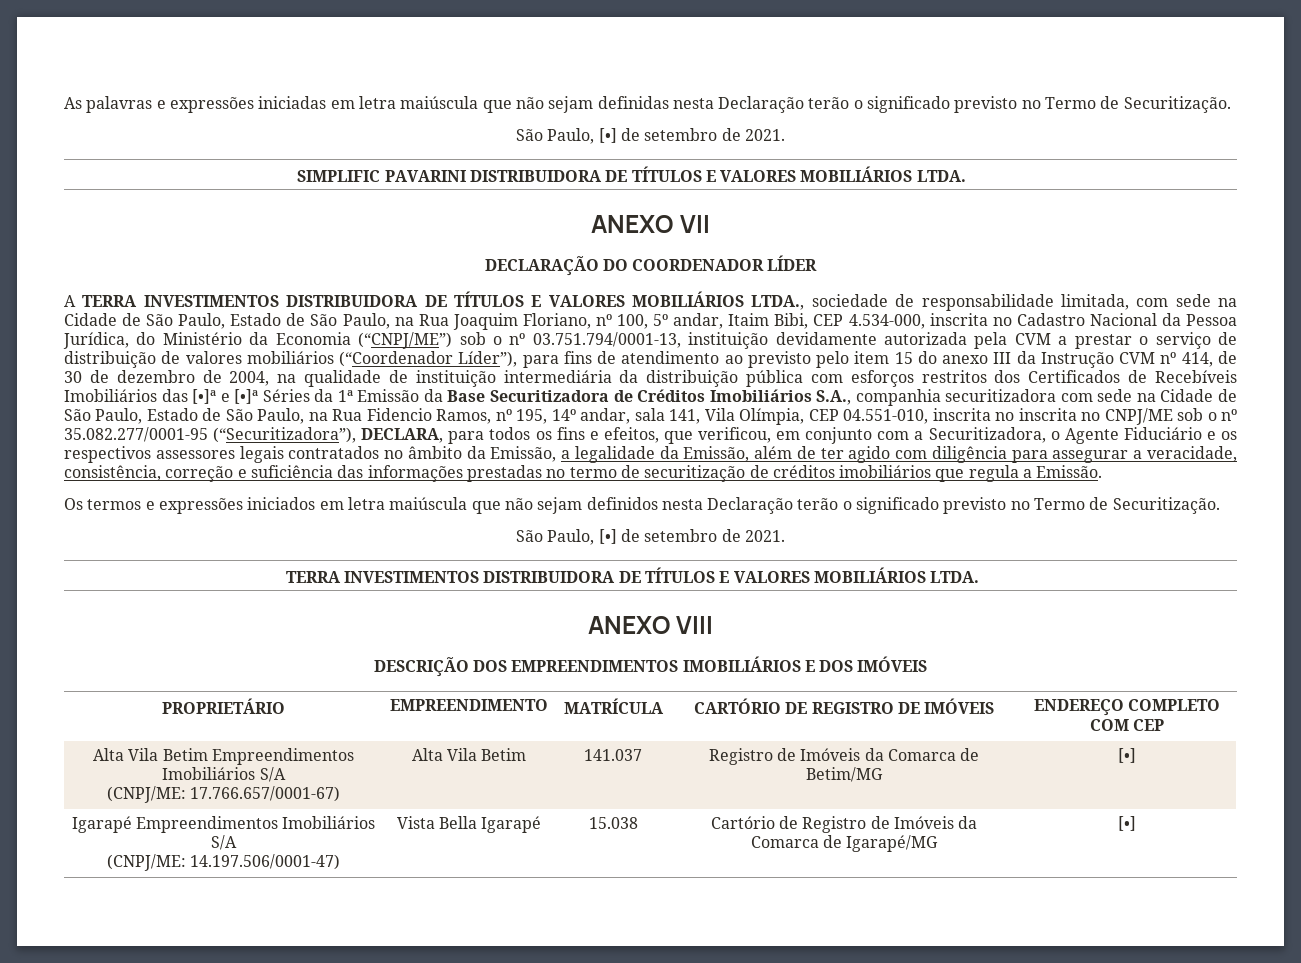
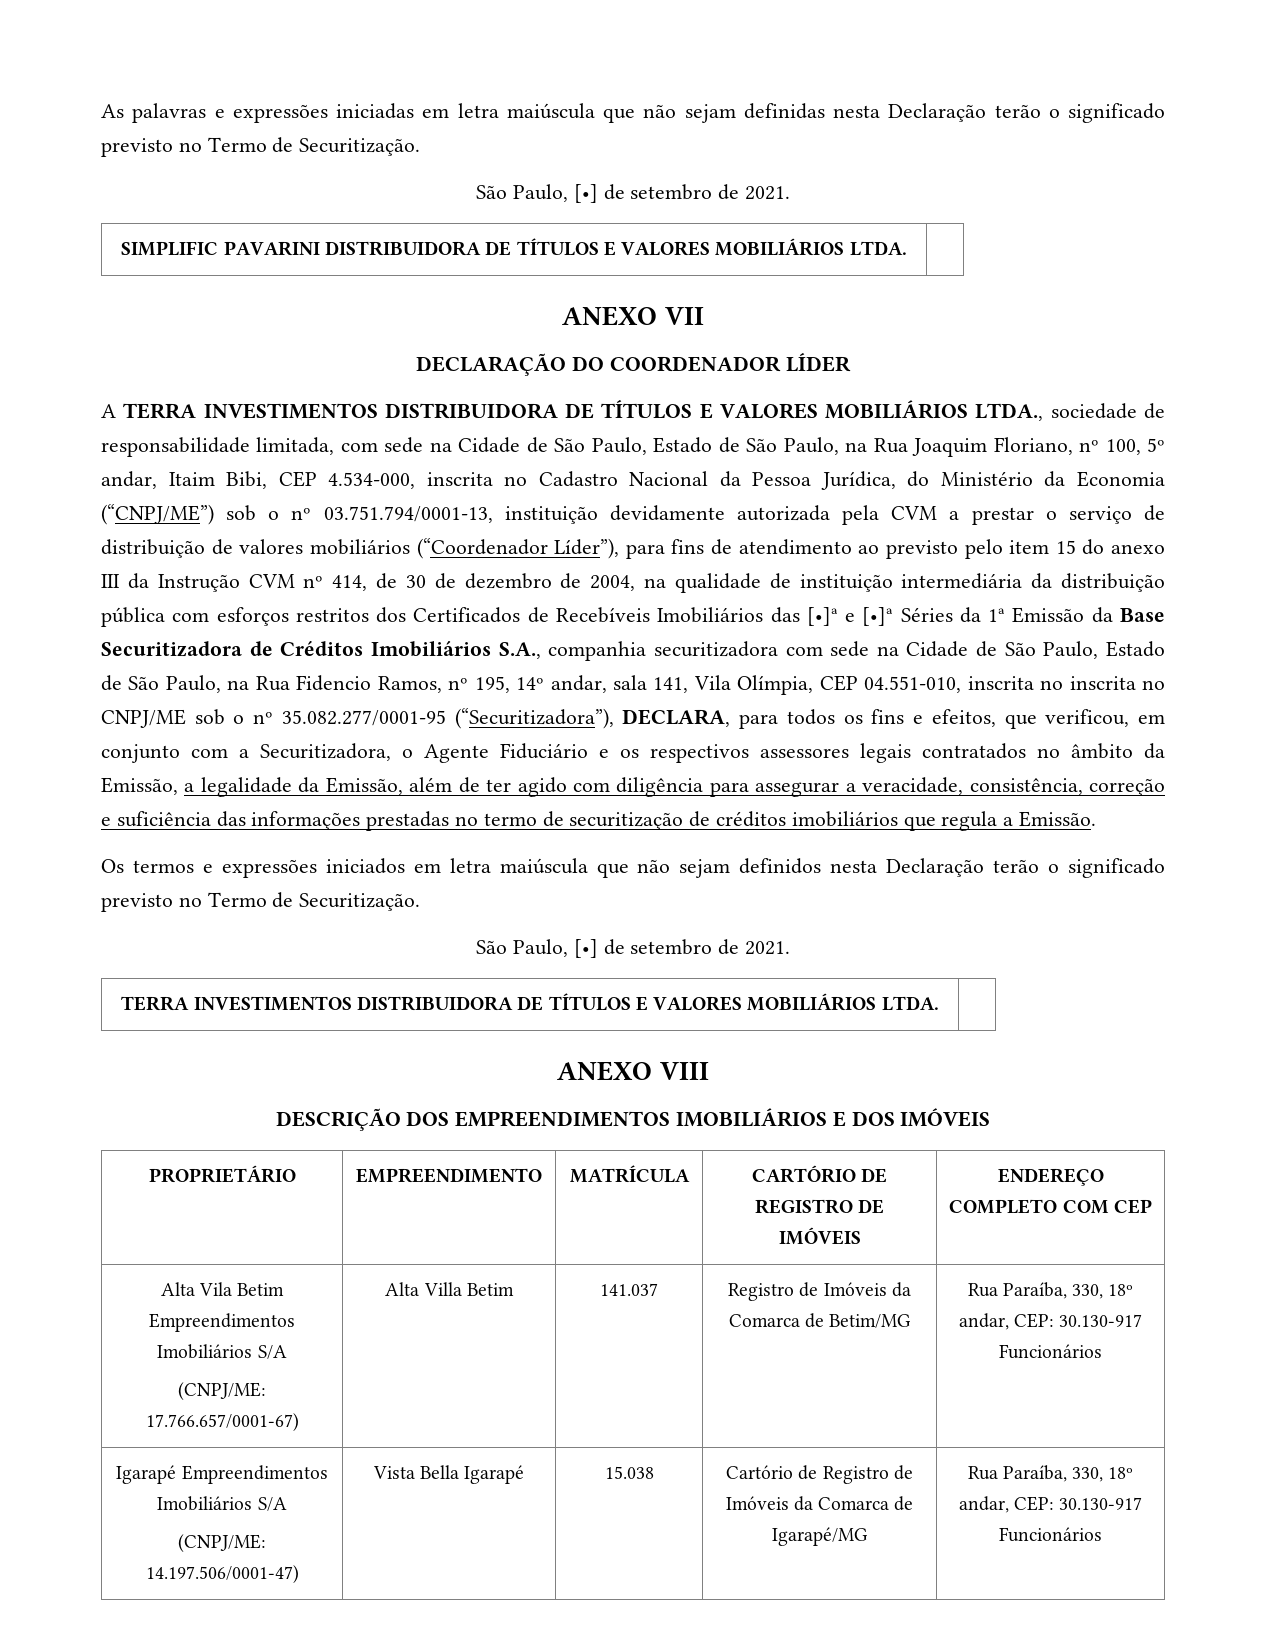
  Alta Vila Betim Empreendimentos Imobiliários S/A
- (CNPJ/ME: 17.766.657/0001-67) | Alta Vila Betim | 141.037 | Registro de Imóveis da Comarca de Betim/MG | [•]
+ (CNPJ/ME: 17.766.657/0001-67) | Alta Villa Betim | 141.037 | Registro de Imóveis da Comarca de Betim/MG | Rua Paraíba, 330, 18º andar, CEP: 30.130-917 Funcionários
  Igarapé Empreendimentos Imobiliários S/A
- (CNPJ/ME: 14.197.506/0001-47) | Vista Bella Igarapé | 15.038 | Cartório de Registro de Imóveis da Comarca de Igarapé/MG | [•]
+ (CNPJ/ME: 14.197.506/0001-47) | Vista Bella Igarapé | 15.038 | Cartório de Registro de Imóveis da Comarca de Igarapé/MG | Rua Paraíba, 330, 18º andar, CEP: 30.130-917 Funcionários

